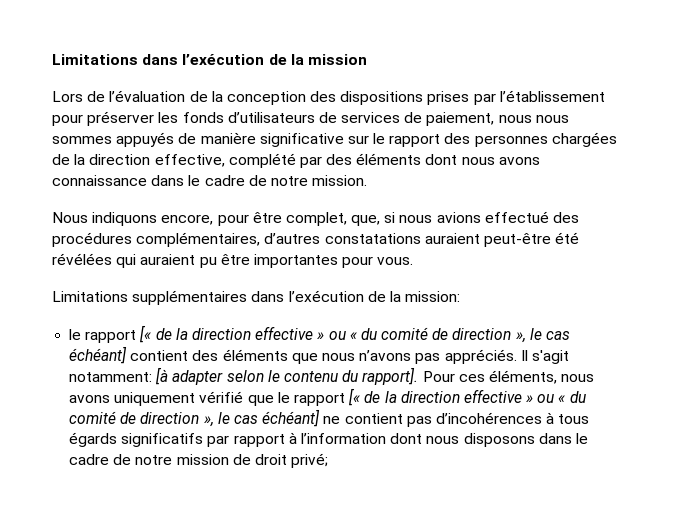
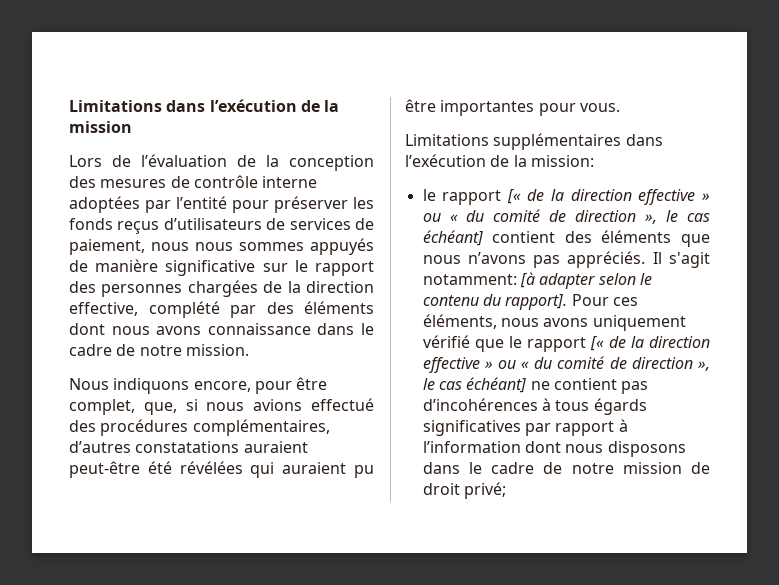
- Lors de l’évaluation de la conception des dispositions prises par l’établissement pour préserver les fonds d’utilisateurs de services de paiement, nous nous sommes appuyés de manière significative sur le rapport des personnes chargées de la direction effective, complété par des éléments dont nous avons connaissance dans le cadre de notre mission.
+ Lors de l’évaluation de la conception des mesures de contrôle interne adoptées par l’entité pour préserver les fonds reçus d’utilisateurs de services de paiement, nous nous sommes appuyés de manière significative sur le rapport des personnes chargées de la direction effective, complété par des éléments dont nous avons connaissance dans le cadre de notre mission.
- Pour ces éléments, nous avons uniquement vérifié que le rapport [« de la direction effective » ou « du comité de direction », le cas échéant] ne contient pas d’incohérences à tous égards significatifs par rapport à l’information dont nous disposons dans le cadre de notre mission de droit privé;
+ Pour ces éléments, nous avons uniquement vérifié que le rapport [« de la direction effective » ou « du comité de direction », le cas échéant] ne contient pas d’incohérences à tous égards significatives par rapport à l’information dont nous disposons dans le cadre de notre mission de droit privé;

